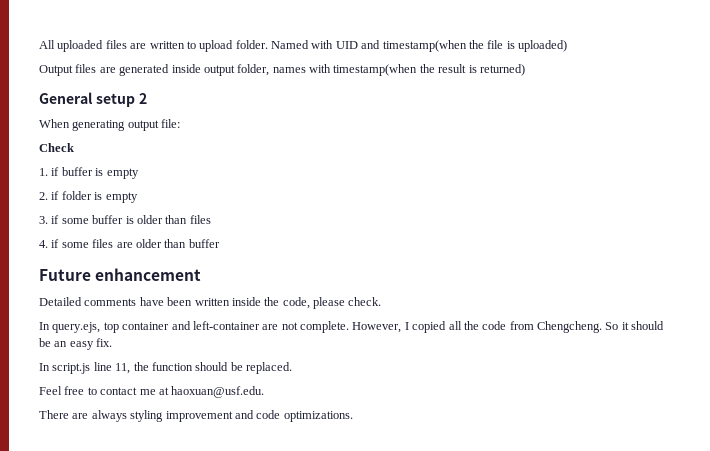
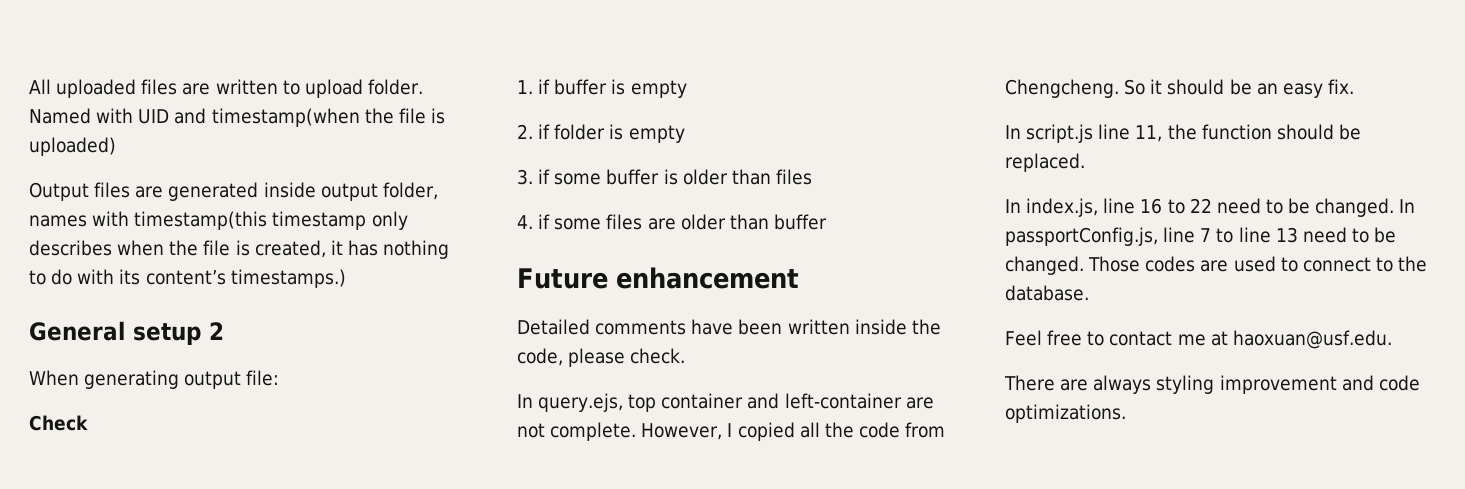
- Output files are generated inside output folder, names with timestamp(when the result is returned)
+ Output files are generated inside output folder, names with timestamp(this timestamp only describes when the file is created, it has nothing to do with its content’s timestamps.)
+ In index.js, line 16 to 22 need to be changed. In passportConfig.js, line 7 to line 13 need to be changed. Those codes are used to connect to the database.

